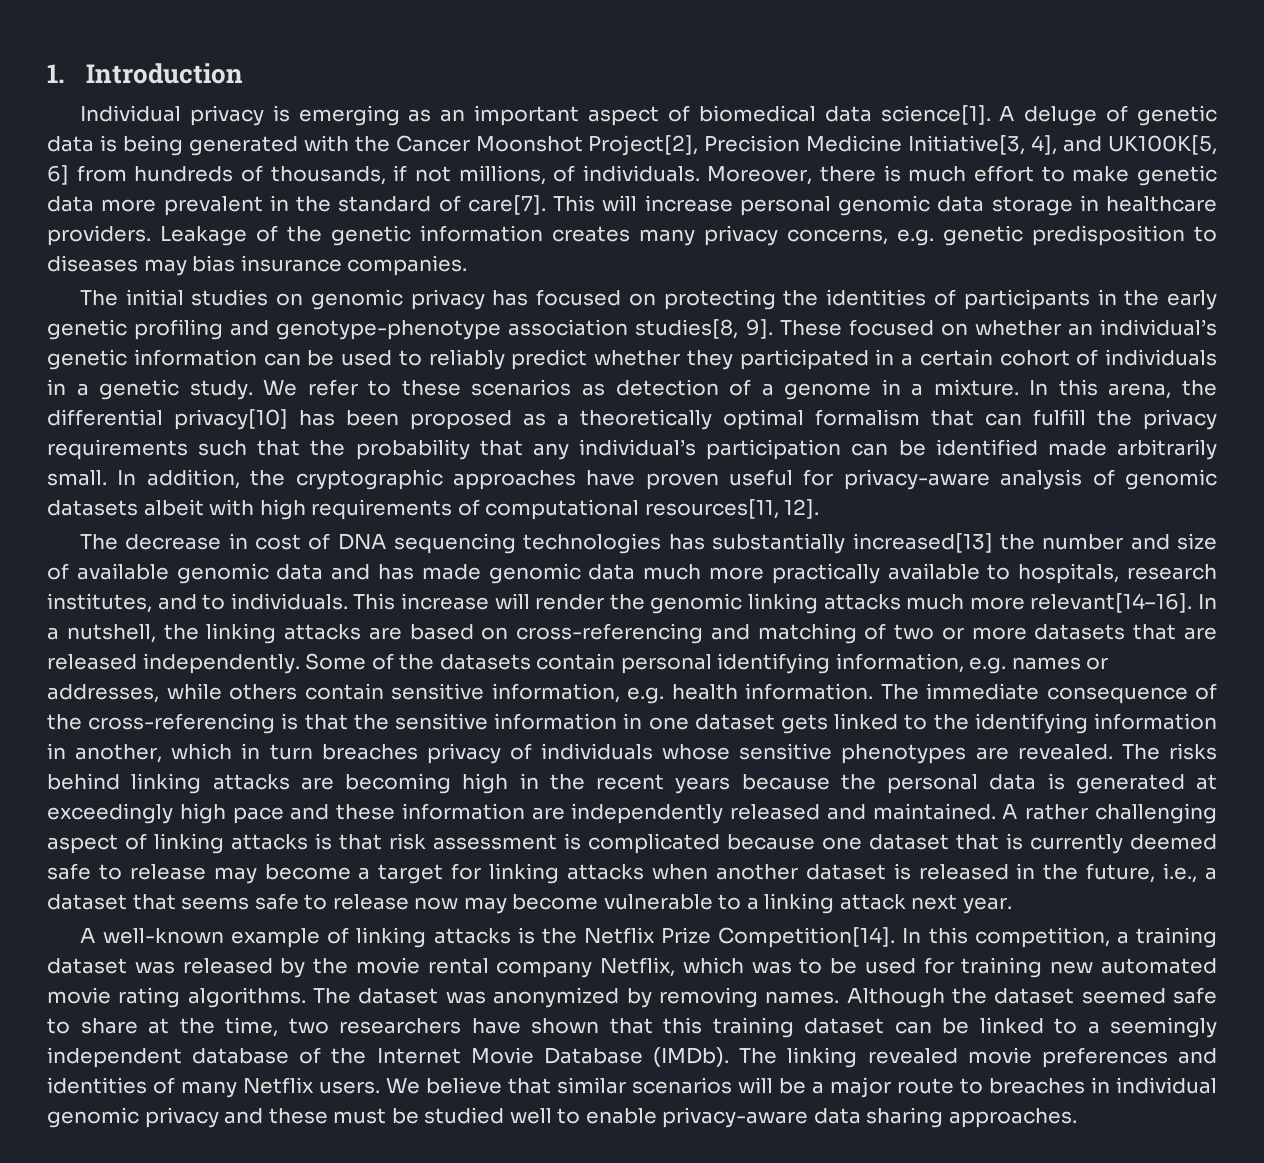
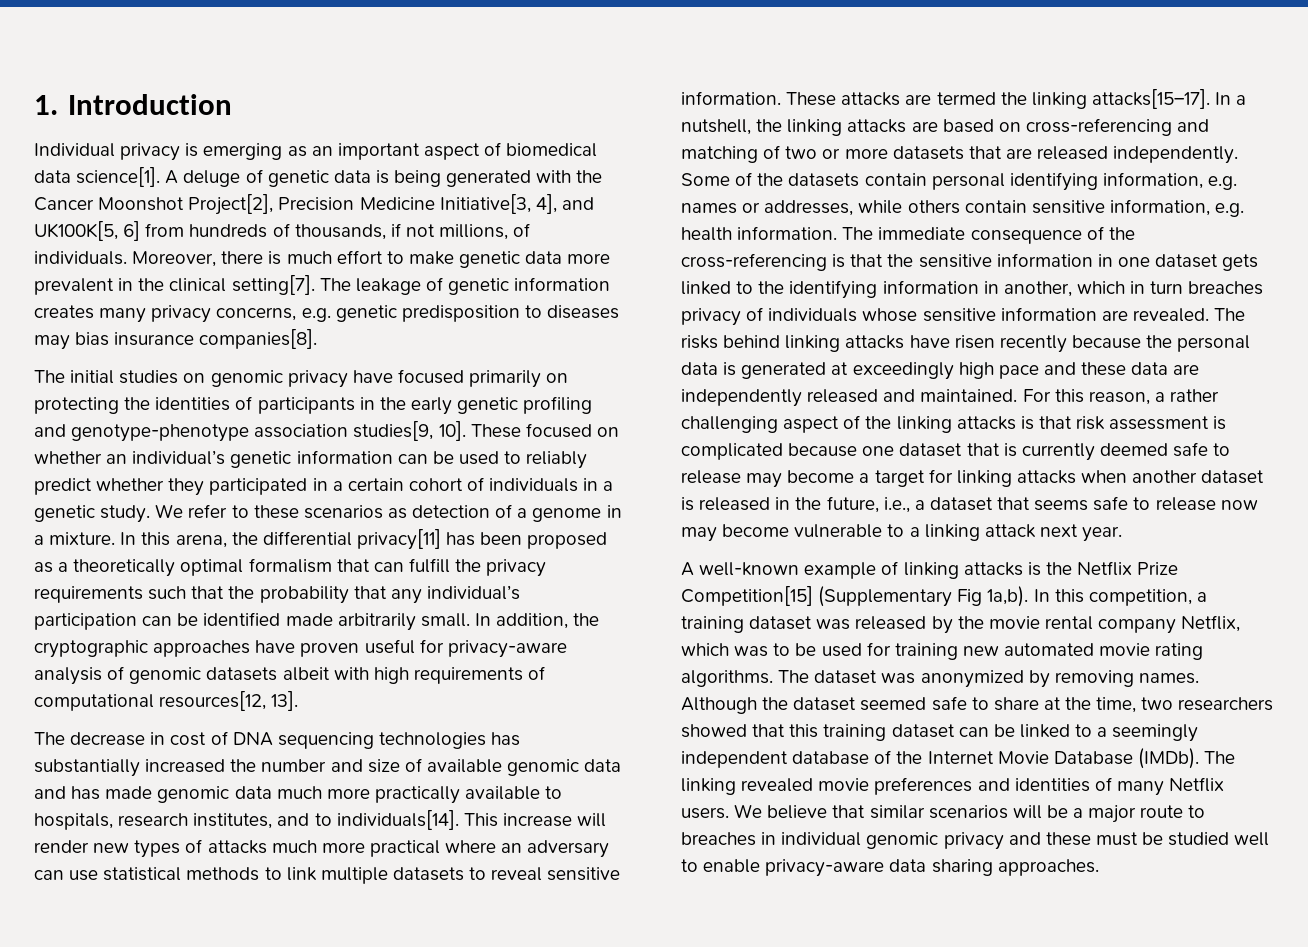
- Moreover, there is much effort to make genetic data more prevalent in the standard of care[7]. This will increase personal genomic data storage in healthcare providers. Leakage of the genetic information creates many privacy concerns, e.g. genetic predisposition to diseases may bias insurance companies.
+ Moreover, there is much effort to make genetic data more prevalent in the clinical setting[7]. The leakage of genetic information creates many privacy concerns, e.g. genetic predisposition to diseases may bias insurance companies[8].
- The initial studies on genomic privacy has focused on protecting the identities of participants in the early genetic profiling and genotype-phenotype association studies[8, 9].
+ The initial studies on genomic privacy have focused primarily on protecting the identities of participants in the early genetic profiling and genotype-phenotype association studies[9, 10].
- In this arena, the differential privacy[10] has been proposed as a theoretically optimal formalism that can fulfill the privacy requirements such that the probability that any individual’s participation can be identified made arbitrarily small.
+ In this arena, the differential privacy[11] has been proposed as a theoretically optimal formalism that can fulfill the privacy requirements such that the probability that any individual’s participation can be identified made arbitrarily small.
- In addition, the cryptographic approaches have proven useful for privacy-aware analysis of genomic datasets albeit with high requirements of computational resources[11, 12].
+ In addition, the cryptographic approaches have proven useful for privacy-aware analysis of genomic datasets albeit with high requirements of computational resources[12, 13].
- The decrease in cost of DNA sequencing technologies has substantially increased[13] the number and size of available genomic data and has made genomic data much more practically available to hospitals, research institutes, and to individuals.
+ The decrease in cost of DNA sequencing technologies has substantially increased the number and size of available genomic data and has made genomic data much more practically available to hospitals, research institutes, and to individuals[14].
- This increase will render the genomic linking attacks much more relevant[14–16].
+ This increase will render new types of attacks much more practical where an adversary can use statistical methods to link multiple datasets to reveal sensitive information. These attacks are termed the linking attacks[15–17].
- The immediate consequence of the cross-referencing is that the sensitive information in one dataset gets linked to the identifying information in another, which in turn breaches privacy of individuals whose sensitive phenotypes are revealed.
+ The immediate consequence of the cross-referencing is that the sensitive information in one dataset gets linked to the identifying information in another, which in turn breaches privacy of individuals whose sensitive information are revealed.
- The risks behind linking attacks are becoming high in the recent years because the personal data is generated at exceedingly high pace and these information are independently released and maintained.
+ The risks behind linking attacks have risen recently because the personal data is generated at exceedingly high pace and these data are independently released and maintained.
- A rather challenging aspect of linking attacks is that risk assessment is complicated because one dataset that is currently deemed safe to release may become a target for linking attacks when another dataset is released in the future, i.e., a dataset that seems safe to release now may become vulnerable to a linking attack next year.
+ For this reason, a rather challenging aspect of the linking attacks is that risk assessment is complicated because one dataset that is currently deemed safe to release may become a target for linking attacks when another dataset is released in the future, i.e., a dataset that seems safe to release now may become vulnerable to a linking attack next year.
- A well-known example of linking attacks is the Netflix Prize Competition[14].
+ A well-known example of linking attacks is the Netflix Prize Competition[15] (Supplementary Fig 1a,b).
- Although the dataset seemed safe to share at the time, two researchers have shown that this training dataset can be linked to a seemingly independent database of the Internet Movie Database (IMDb).
+ Although the dataset seemed safe to share at the time, two researchers showed that this training dataset can be linked to a seemingly independent database of the Internet Movie Database (IMDb).

